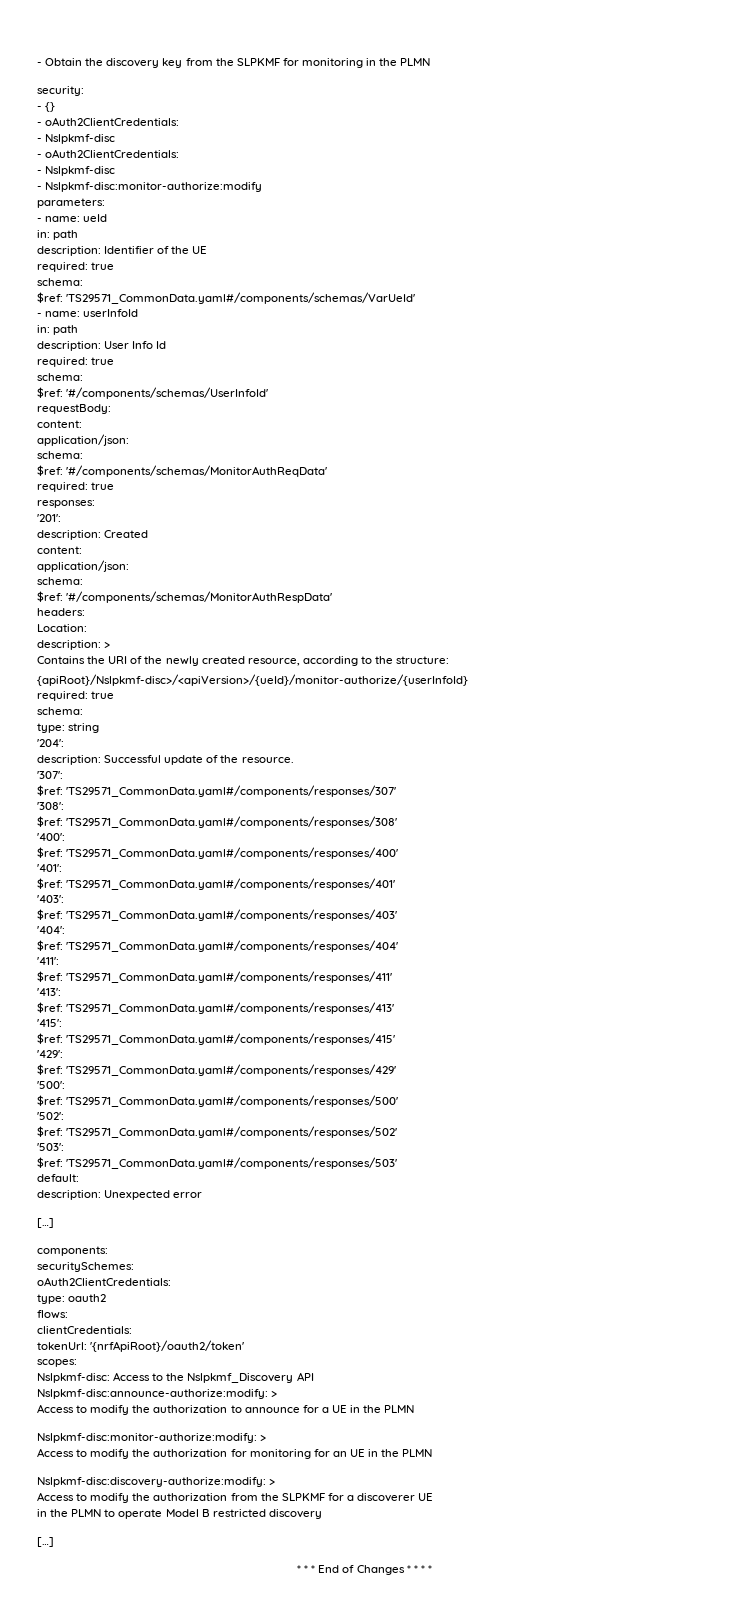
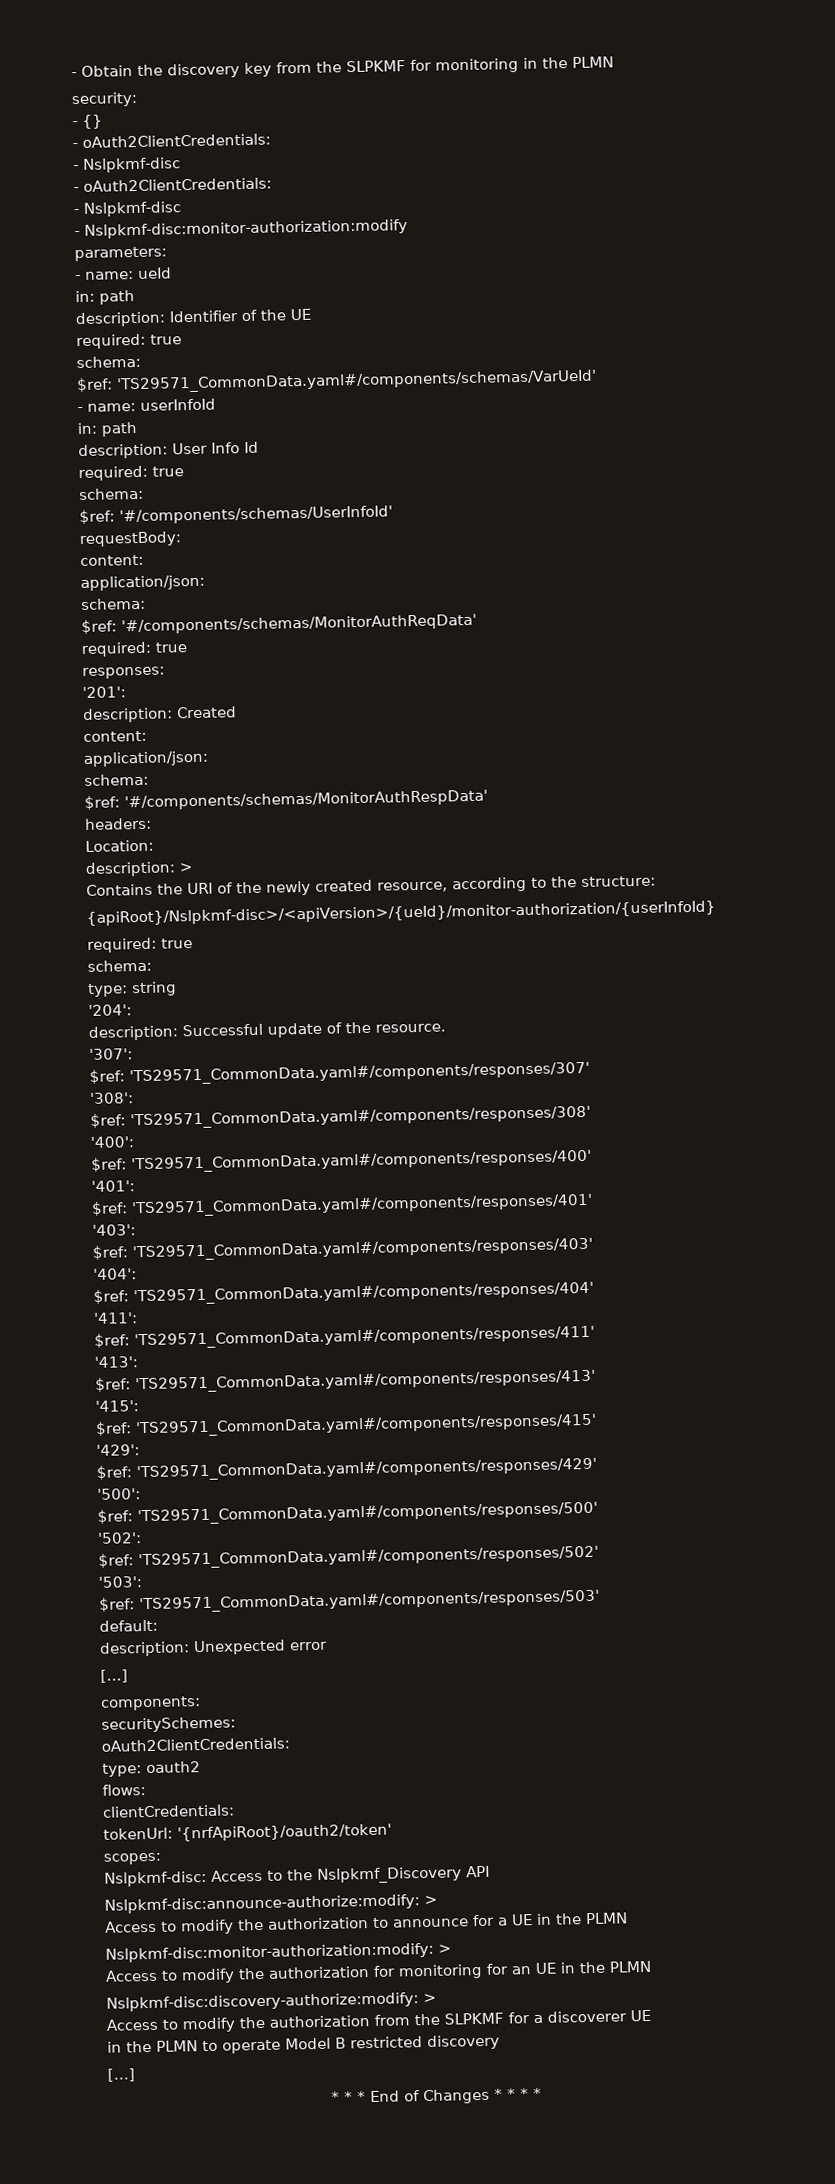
- - Nslpkmf-disc:monitor-authorize:modify
+ - Nslpkmf-disc:monitor-authorization:modify
- {apiRoot}/Nslpkmf-disc>/<apiVersion>/{ueId}/monitor-authorize/{userInfoId}
+ {apiRoot}/Nslpkmf-disc>/<apiVersion>/{ueId}/monitor-authorization/{userInfoId}
- Nslpkmf-disc:monitor-authorize:modify: >
+ Nslpkmf-disc:monitor-authorization:modify: >

